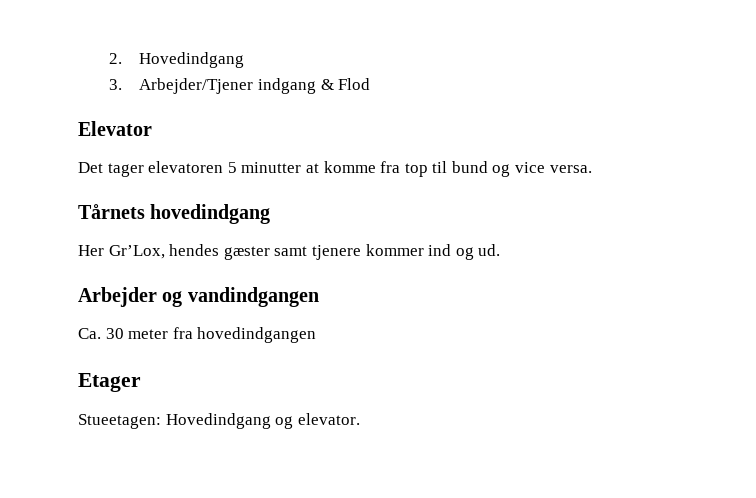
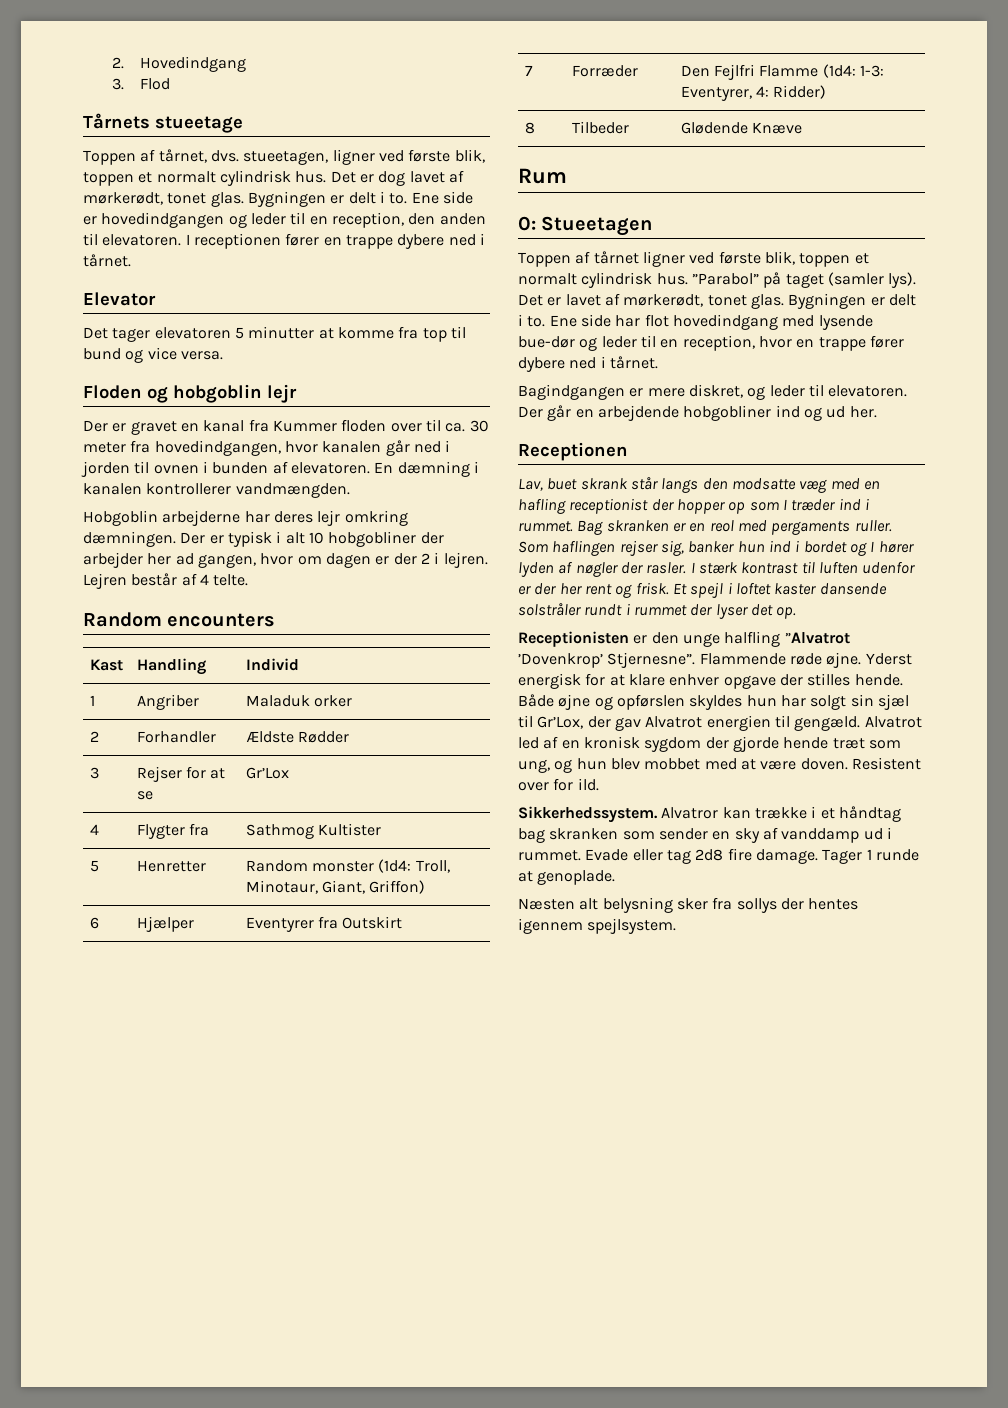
- 3. Arbejder/Tjener indgang & Flod
+ 3. Flod
+ Tårnets stueetage
+ Toppen af tårnet, dvs. stueetagen, ligner ved første blik, toppen et normalt cylindrisk hus. Det er dog lavet af mørkerødt, tonet glas. Bygningen er delt i to. Ene side er hovedindgangen og leder til en reception, den anden til elevatoren. I receptionen fører en trappe dybere ned i tårnet.
- Tårnets hovedindgang
- Her Gr’Lox, hendes gæster samt tjenere kommer ind og ud.
- Arbejder og vandindgangen
- Ca. 30 meter fra hovedindgangen
- Etager
- Stueetagen: Hovedindgang og elevator.
+ Floden og hobgoblin lejr
+ Der er gravet en kanal fra Kummer floden over til ca. 30 meter fra hovedindgangen, hvor kanalen går ned i jorden til ovnen i bunden af elevatoren. En dæmning i kanalen kontrollerer vandmængden.
+ Hobgoblin arbejderne har deres lejr omkring dæmningen. Der er typisk i alt 10 hobgobliner der arbejder her ad gangen, hvor om dagen er der 2 i lejren. Lejren består af 4 telte.
+ Random encounters
+ Kast | Handling | Individ
+ 1 | Angriber | Maladuk orker
+ 2 | Forhandler | Ældste Rødder
+ 3 | Rejser for at se | Gr’Lox
+ 4 | Flygter fra | Sathmog Kultister
+ 5 | Henretter | Random monster (1d4: Troll, Minotaur, Giant, Griffon)
+ 6 | Hjælper | Eventyrer fra Outskirt
+ 7 | Forræder | Den Fejlfri Flamme (1d4: 1-3: Eventyrer, 4: Ridder)
+ 8 | Tilbeder | Glødende Knæve
+ Rum
+ 0: Stueetagen
+ Toppen af tårnet ligner ved første blik, toppen et normalt cylindrisk hus. ”Parabol” på taget (samler lys). Det er lavet af mørkerødt, tonet glas. Bygningen er delt i to. Ene side har flot hovedindgang med lysende bue-dør og leder til en reception, hvor en trappe fører dybere ned i tårnet.
+ Bagindgangen er mere diskret, og leder til elevatoren. Der går en arbejdende hobgobliner ind og ud her.
+ Receptionen
+ Lav, buet skrank står langs den modsatte væg med en hafling receptionist der hopper op som I træder ind i rummet. Bag skranken er en reol med pergaments ruller. Som haflingen rejser sig, banker hun ind i bordet og I hører lyden af nøgler der rasler. I stærk kontrast til luften udenfor er der her rent og frisk. Et spejl i loftet kaster dansende solstråler rundt i rummet der lyser det op.
+ Receptionisten er den unge halfling ”Alvatrot ’Dovenkrop’ Stjernesne”. Flammende røde øjne. Yderst energisk for at klare enhver opgave der stilles hende. Både øjne og opførslen skyldes hun har solgt sin sjæl til Gr’Lox, der gav Alvatrot energien til gengæld. Alvatrot led af en kronisk sygdom der gjorde hende træt som ung, og hun blev mobbet med at være doven. Resistent over for ild.
+ Sikkerhedssystem. Alvatror kan trække i et håndtag bag skranken som sender en sky af vanddamp ud i rummet. Evade eller tag 2d8 fire damage. Tager 1 runde at genoplade.
+ Næsten alt belysning sker fra sollys der hentes igennem spejlsystem.

